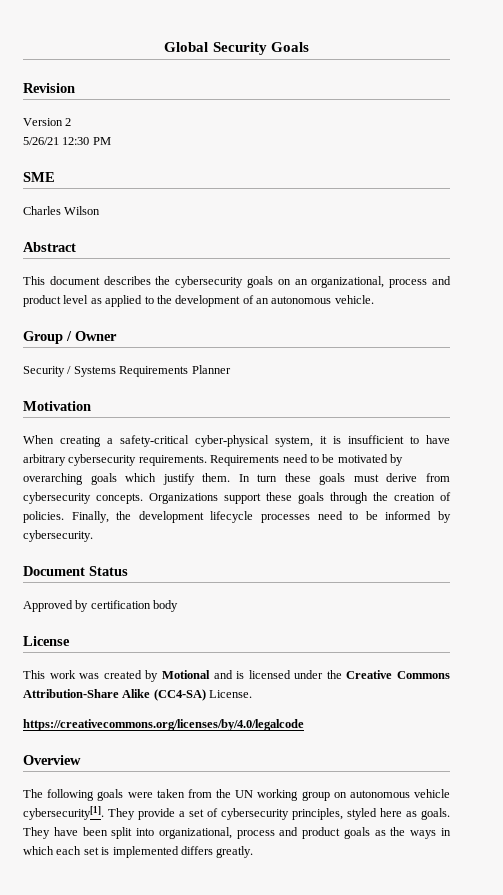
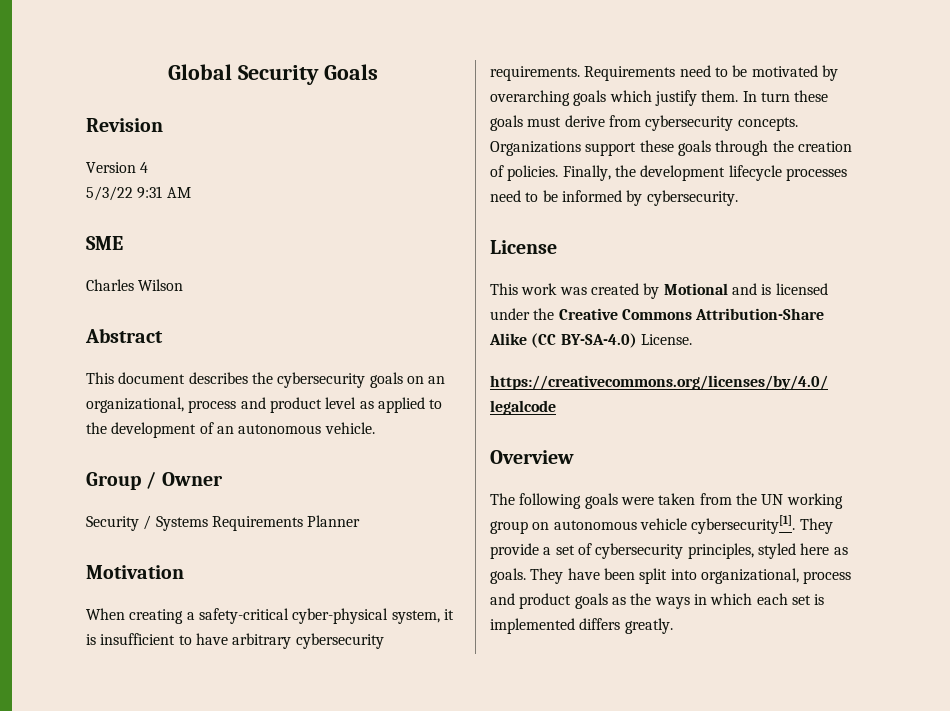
- Version 2
- 5/26/21 12:30 PM
+ Version 4
+ 5/3/22 9:31 AM
- Document Status
- Approved by certification body
- This work was created by Motional and is licensed under the Creative Commons Attribution-Share Alike (CC4-SA) License.
+ This work was created by Motional and is licensed under the Creative Commons Attribution-Share Alike (CC BY-SA-4.0) License.

